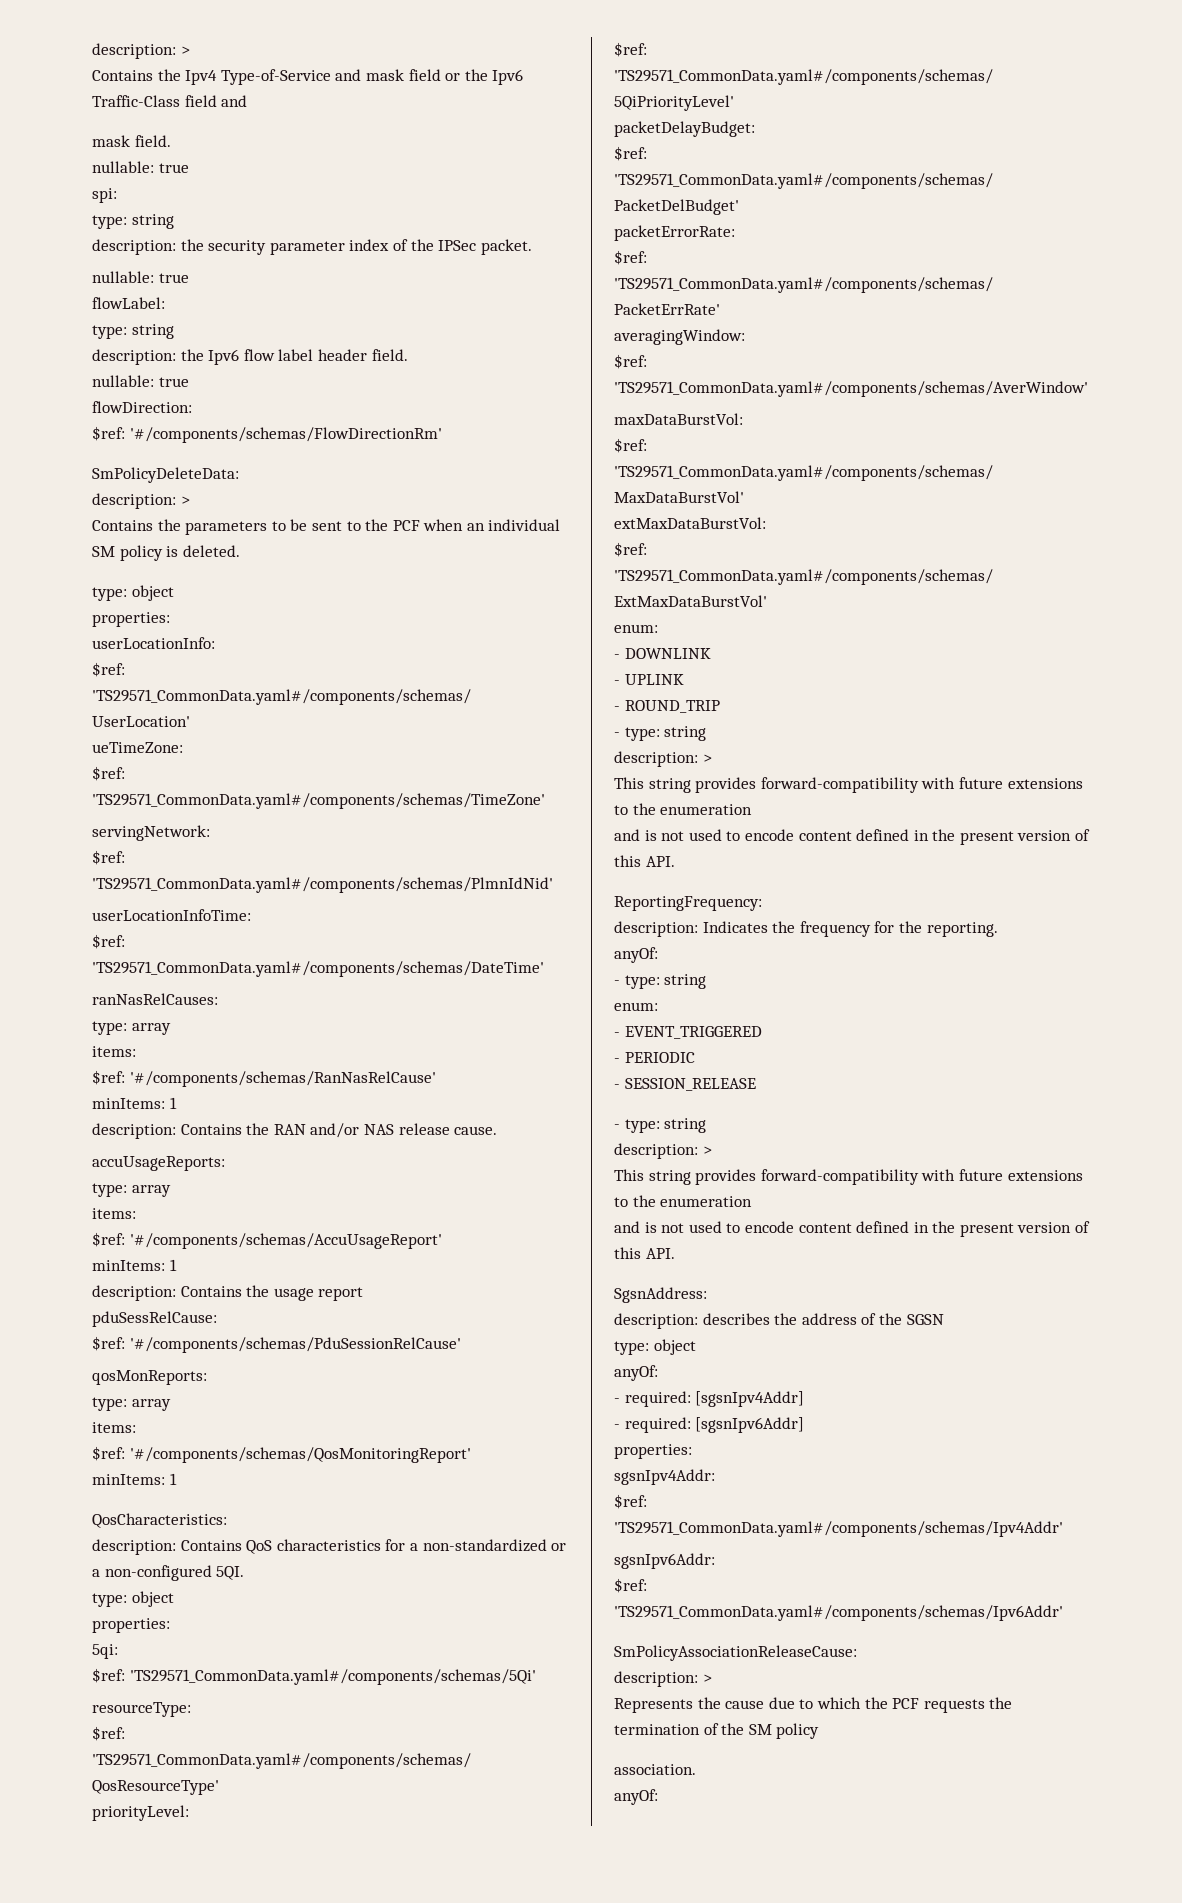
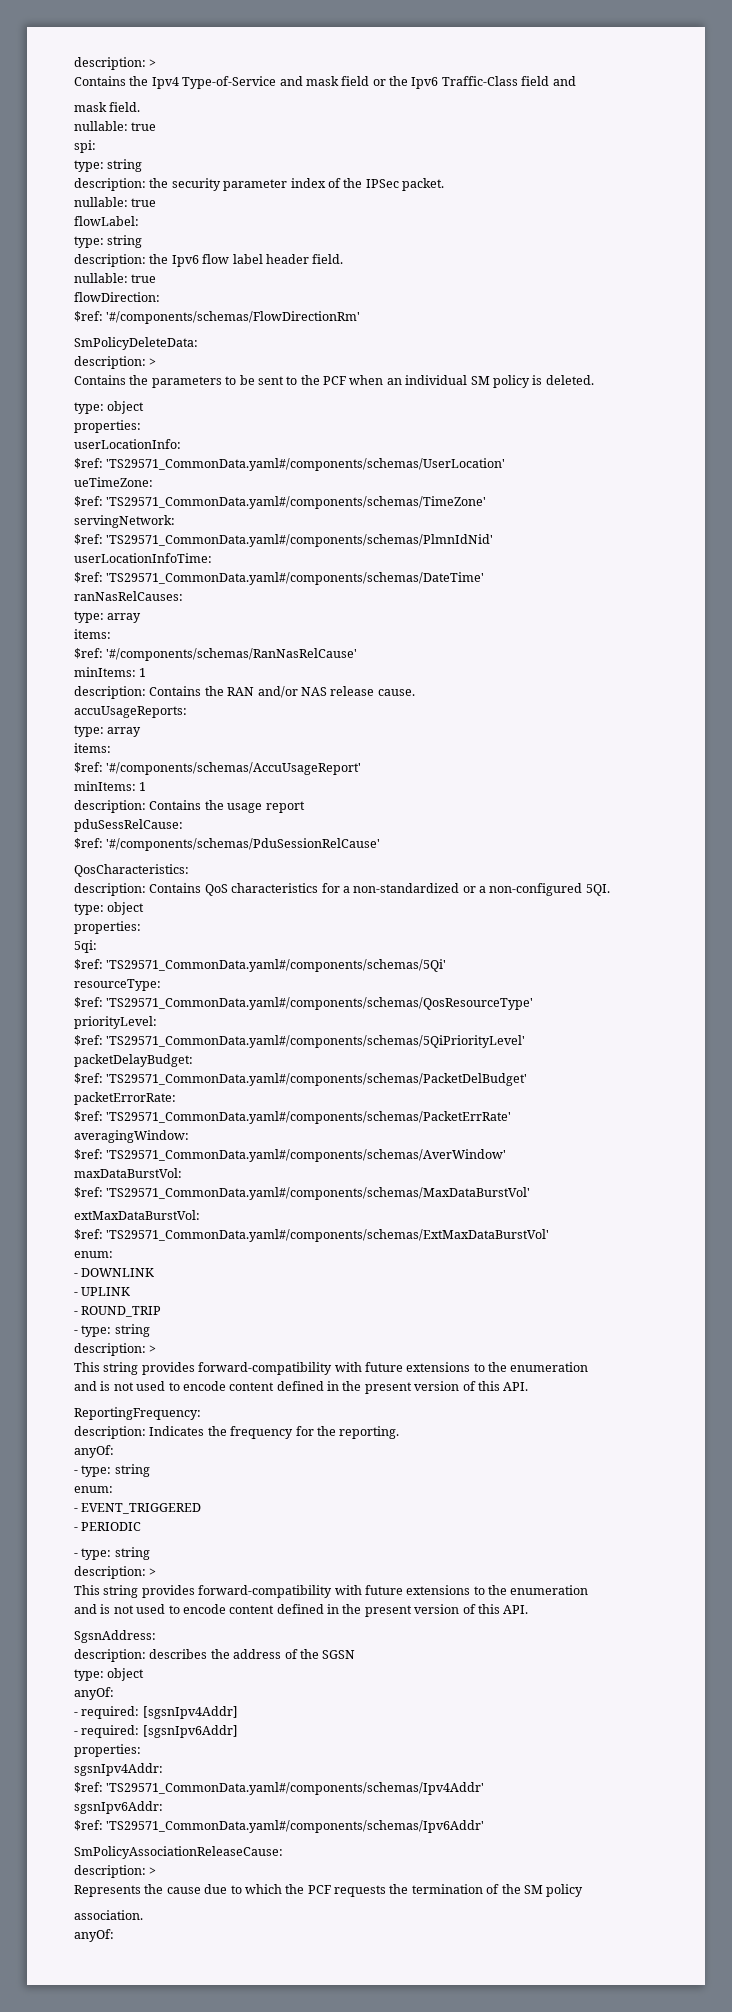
- qosMonReports:
- type: array
- items:
- $ref: '#/components/schemas/QosMonitoringReport'
- minItems: 1
- - SESSION_RELEASE

